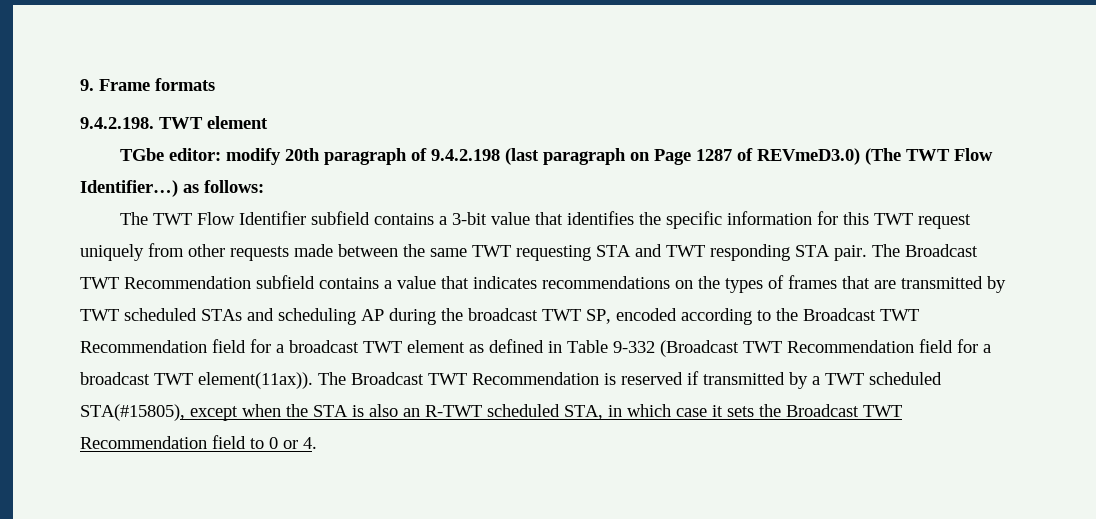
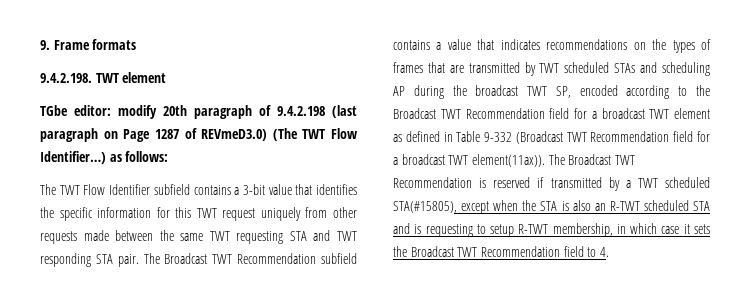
- The Broadcast TWT Recommendation is reserved if transmitted by a TWT scheduled STA(#15805), except when the STA is also an R-TWT scheduled STA, in which case it sets the Broadcast TWT Recommendation field to 0 or 4.
+ The Broadcast TWT Recommendation is reserved if transmitted by a TWT scheduled STA(#15805), except when the STA is also an R-TWT scheduled STA and is requesting to setup R-TWT membership, in which case it sets the Broadcast TWT Recommendation field to 4.

